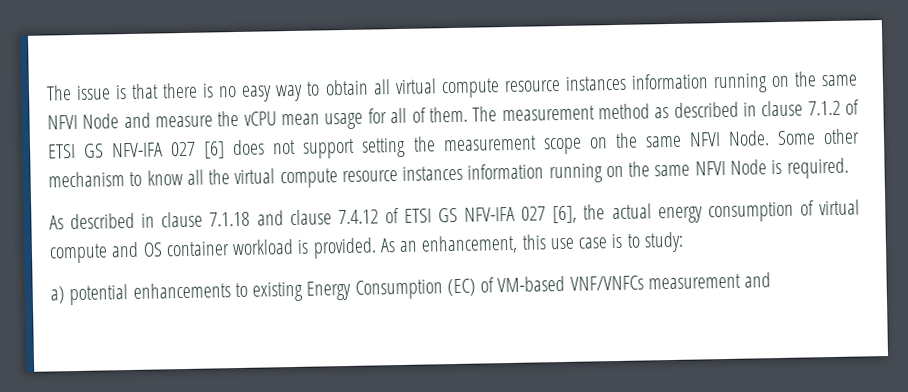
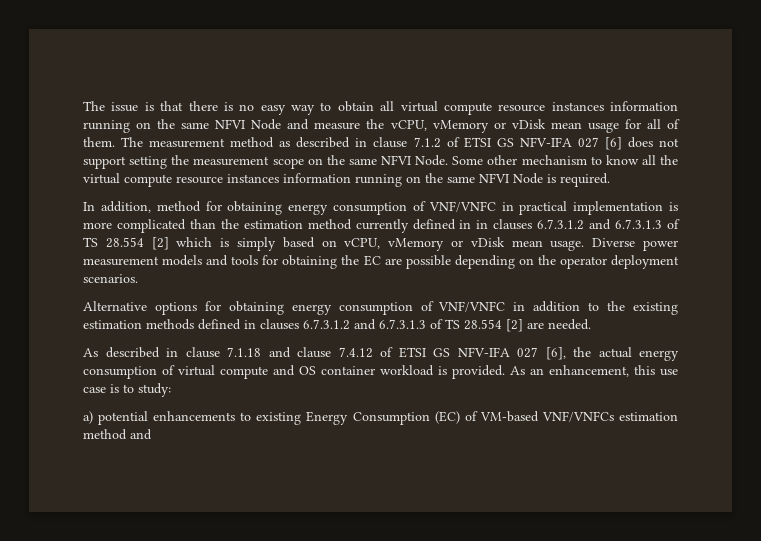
- The issue is that there is no easy way to obtain all virtual compute resource instances information running on the same NFVI Node and measure the vCPU mean usage for all of them.
+ The issue is that there is no easy way to obtain all virtual compute resource instances information running on the same NFVI Node and measure the vCPU, vMemory or vDisk mean usage for all of them.
+ In addition, method for obtaining energy consumption of VNF/VNFC in practical implementation is more complicated than the estimation method currently defined in in clauses 6.7.3.1.2 and 6.7.3.1.3 of TS 28.554 [2] which is simply based on vCPU, vMemory or vDisk mean usage. Diverse power measurement models and tools for obtaining the EC are possible depending on the operator deployment scenarios.
+ Alternative options for obtaining energy consumption of VNF/VNFC in addition to the existing estimation methods defined in clauses 6.7.3.1.2 and 6.7.3.1.3 of TS 28.554 [2] are needed.
- a) potential enhancements to existing Energy Consumption (EC) of VM-based VNF/VNFCs measurement and
+ a) potential enhancements to existing Energy Consumption (EC) of VM-based VNF/VNFCs estimation method and

